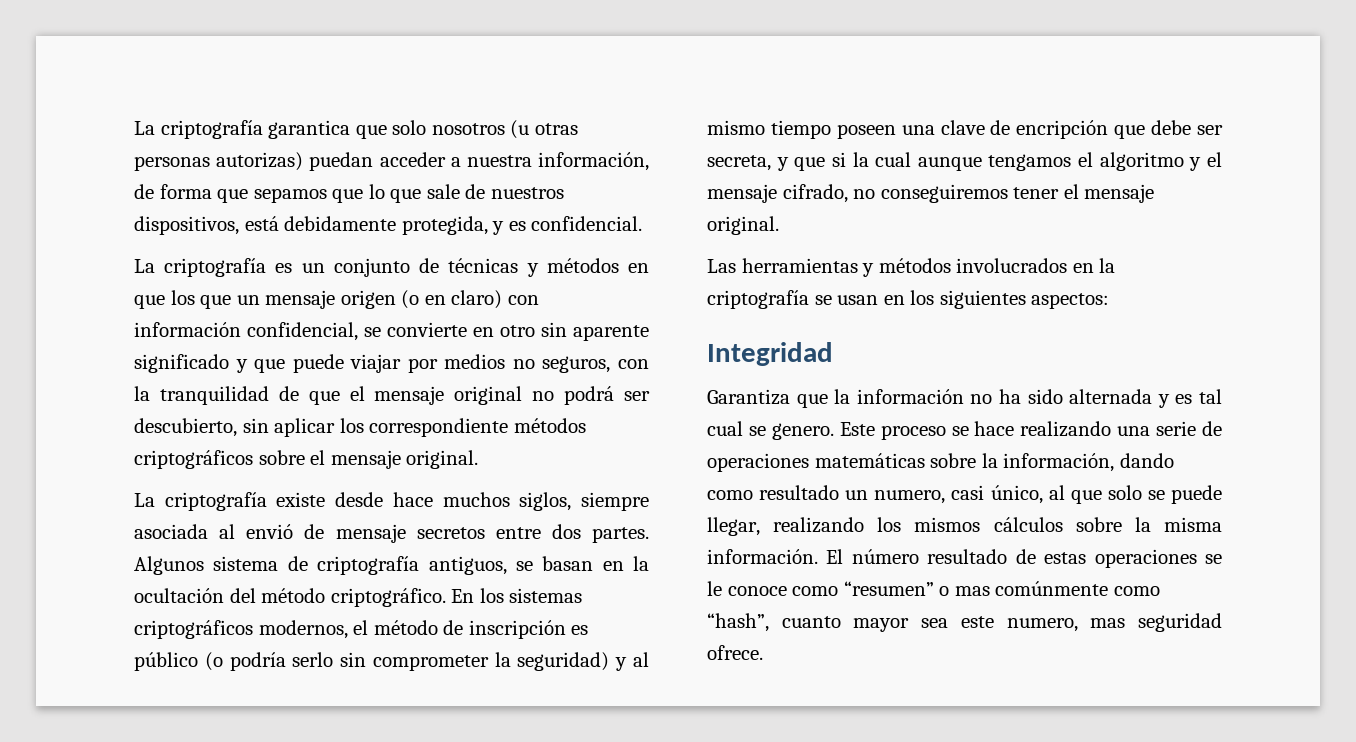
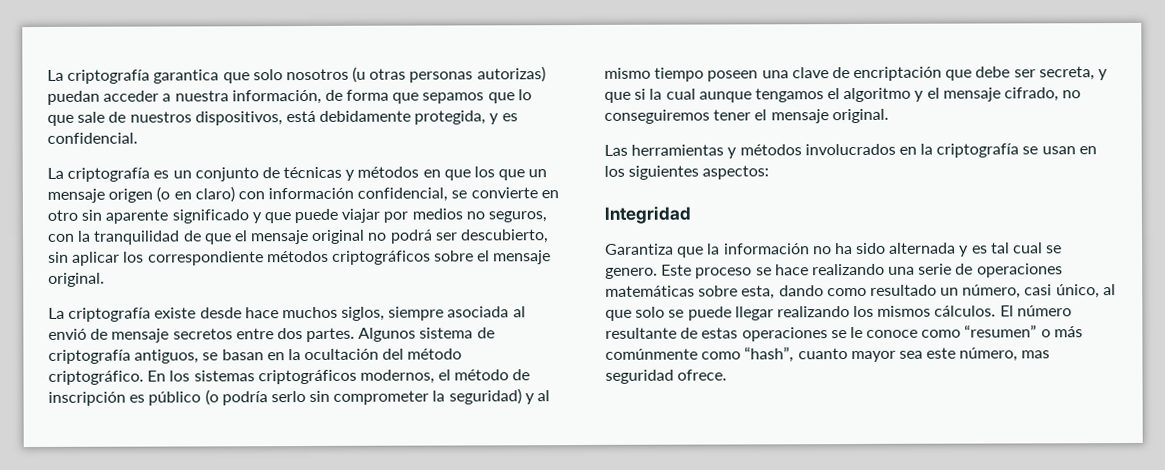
- En los sistemas criptográficos modernos, el método de inscripción es público (o podría serlo sin comprometer la seguridad) y al mismo tiempo poseen una clave de encripción que debe ser secreta, y que si la cual aunque tengamos el algoritmo y el mensaje cifrado, no conseguiremos tener el mensaje original.
+ En los sistemas criptográficos modernos, el método de inscripción es público (o podría serlo sin comprometer la seguridad) y al mismo tiempo poseen una clave de encriptación que debe ser secreta, y que si la cual aunque tengamos el algoritmo y el mensaje cifrado, no conseguiremos tener el mensaje original.
- Este proceso se hace realizando una serie de operaciones matemáticas sobre la información, dando como resultado un numero, casi único, al que solo se puede llegar, realizando los mismos cálculos sobre la misma información.
+ Este proceso se hace realizando una serie de operaciones matemáticas sobre esta, dando como resultado un número, casi único, al que solo se puede llegar realizando los mismos cálculos.
- El número resultado de estas operaciones se le conoce como “resumen” o mas comúnmente como “hash”, cuanto mayor sea este numero, mas seguridad ofrece.
+ El número resultante de estas operaciones se le conoce como “resumen” o más comúnmente como “hash”, cuanto mayor sea este número, mas seguridad ofrece.

